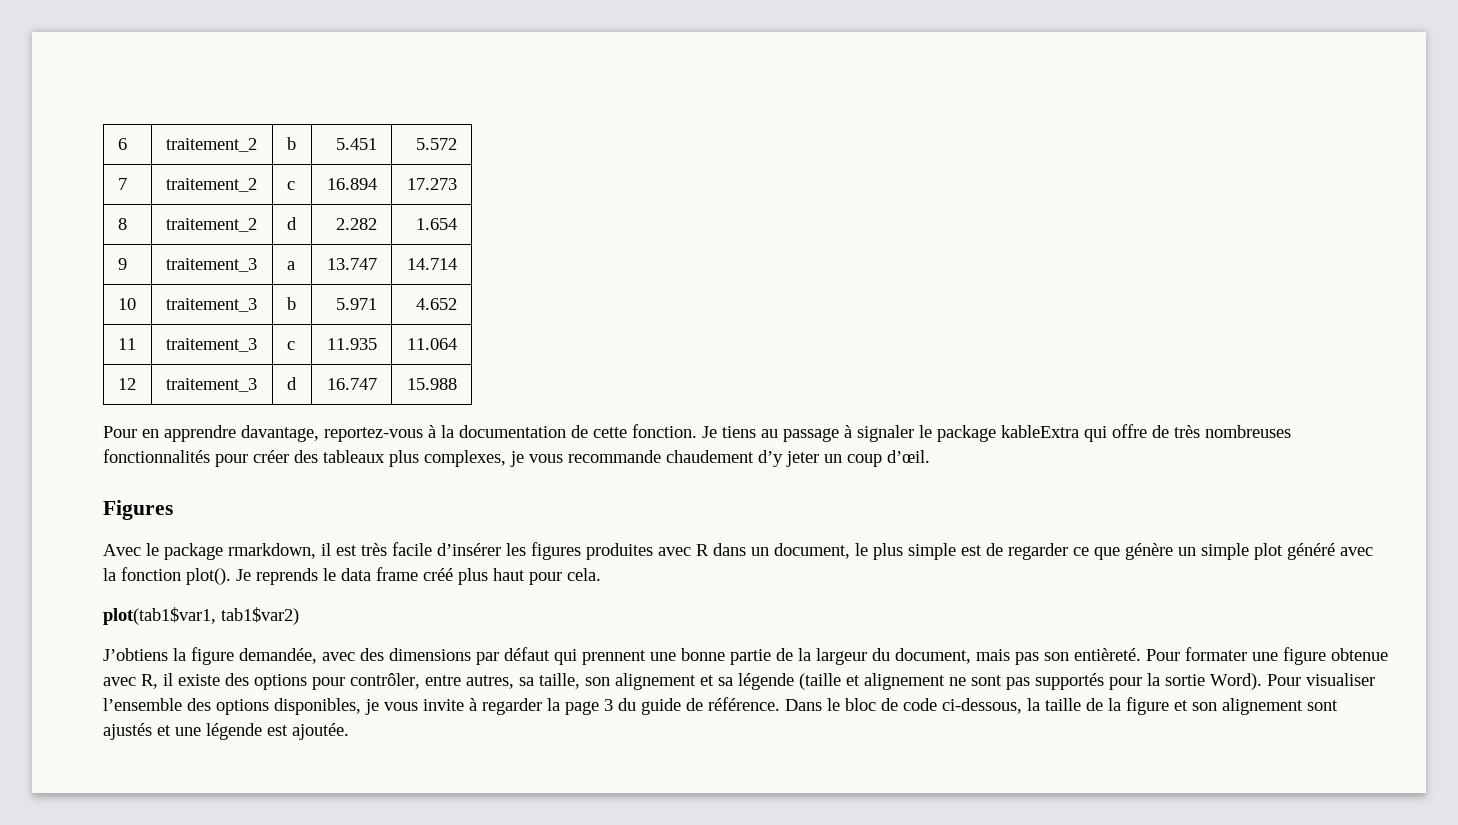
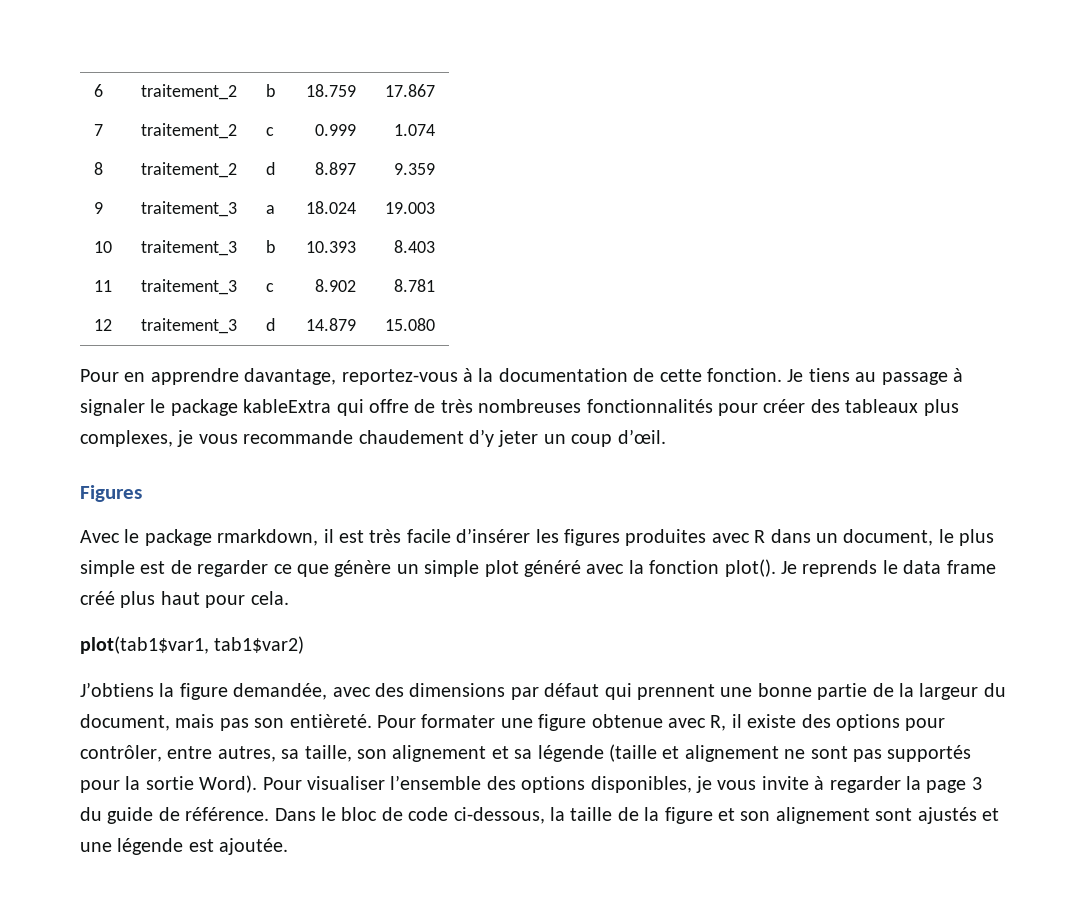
- 6 | traitement_2 | b | 5.451 | 5.572
+ 6 | traitement_2 | b | 18.759 | 17.867
- 7 | traitement_2 | c | 16.894 | 17.273
+ 7 | traitement_2 | c | 0.999 | 1.074
- 8 | traitement_2 | d | 2.282 | 1.654
+ 8 | traitement_2 | d | 8.897 | 9.359
- 9 | traitement_3 | a | 13.747 | 14.714
+ 9 | traitement_3 | a | 18.024 | 19.003
- 10 | traitement_3 | b | 5.971 | 4.652
+ 10 | traitement_3 | b | 10.393 | 8.403
- 11 | traitement_3 | c | 11.935 | 11.064
+ 11 | traitement_3 | c | 8.902 | 8.781
- 12 | traitement_3 | d | 16.747 | 15.988
+ 12 | traitement_3 | d | 14.879 | 15.080

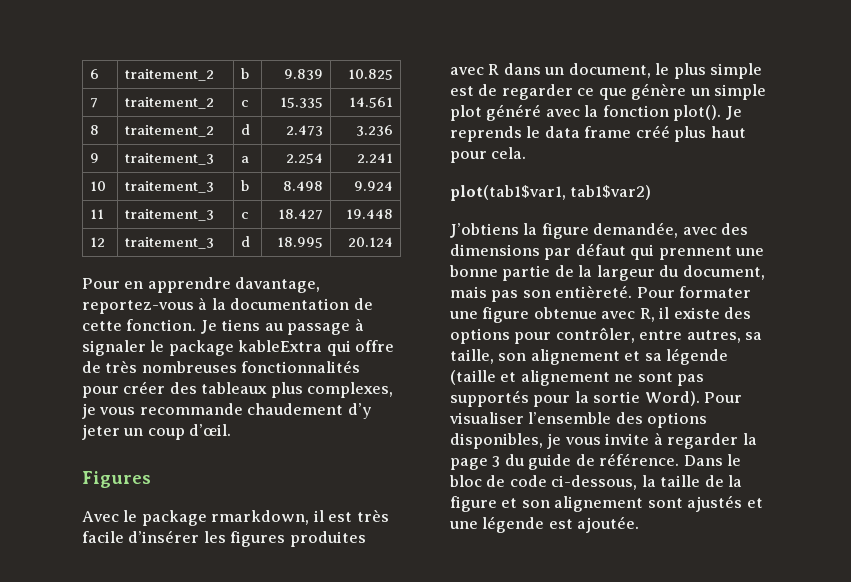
- 6 | traitement_2 | b | 18.759 | 17.867
+ 6 | traitement_2 | b | 9.839 | 10.825
- 7 | traitement_2 | c | 0.999 | 1.074
+ 7 | traitement_2 | c | 15.335 | 14.561
- 8 | traitement_2 | d | 8.897 | 9.359
+ 8 | traitement_2 | d | 2.473 | 3.236
- 9 | traitement_3 | a | 18.024 | 19.003
+ 9 | traitement_3 | a | 2.254 | 2.241
- 10 | traitement_3 | b | 10.393 | 8.403
+ 10 | traitement_3 | b | 8.498 | 9.924
- 11 | traitement_3 | c | 8.902 | 8.781
+ 11 | traitement_3 | c | 18.427 | 19.448
- 12 | traitement_3 | d | 14.879 | 15.080
+ 12 | traitement_3 | d | 18.995 | 20.124

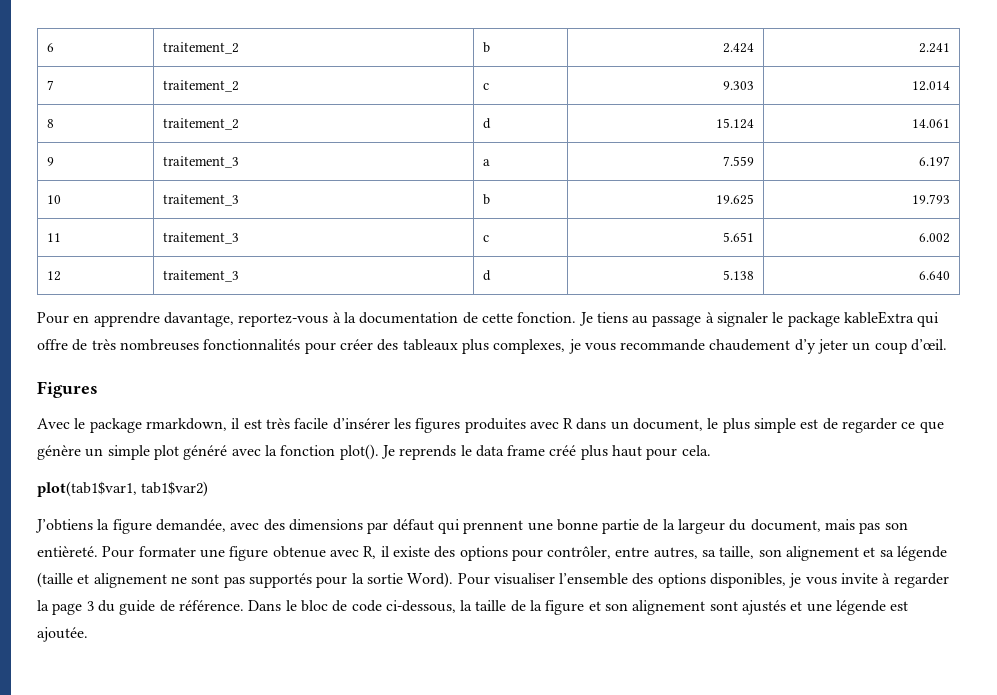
- 6 | traitement_2 | b | 9.839 | 10.825
+ 6 | traitement_2 | b | 2.424 | 2.241
- 7 | traitement_2 | c | 15.335 | 14.561
+ 7 | traitement_2 | c | 9.303 | 12.014
- 8 | traitement_2 | d | 2.473 | 3.236
+ 8 | traitement_2 | d | 15.124 | 14.061
- 9 | traitement_3 | a | 2.254 | 2.241
+ 9 | traitement_3 | a | 7.559 | 6.197
- 10 | traitement_3 | b | 8.498 | 9.924
+ 10 | traitement_3 | b | 19.625 | 19.793
- 11 | traitement_3 | c | 18.427 | 19.448
+ 11 | traitement_3 | c | 5.651 | 6.002
- 12 | traitement_3 | d | 18.995 | 20.124
+ 12 | traitement_3 | d | 5.138 | 6.640

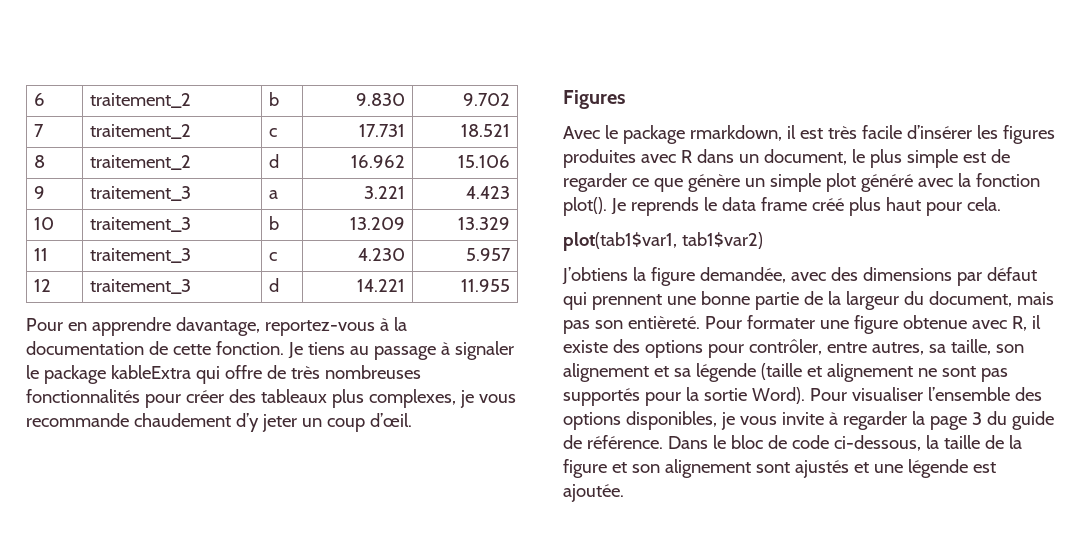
- 6 | traitement_2 | b | 2.424 | 2.241
+ 6 | traitement_2 | b | 9.830 | 9.702
- 7 | traitement_2 | c | 9.303 | 12.014
+ 7 | traitement_2 | c | 17.731 | 18.521
- 8 | traitement_2 | d | 15.124 | 14.061
+ 8 | traitement_2 | d | 16.962 | 15.106
- 9 | traitement_3 | a | 7.559 | 6.197
+ 9 | traitement_3 | a | 3.221 | 4.423
- 10 | traitement_3 | b | 19.625 | 19.793
+ 10 | traitement_3 | b | 13.209 | 13.329
- 11 | traitement_3 | c | 5.651 | 6.002
+ 11 | traitement_3 | c | 4.230 | 5.957
- 12 | traitement_3 | d | 5.138 | 6.640
+ 12 | traitement_3 | d | 14.221 | 11.955

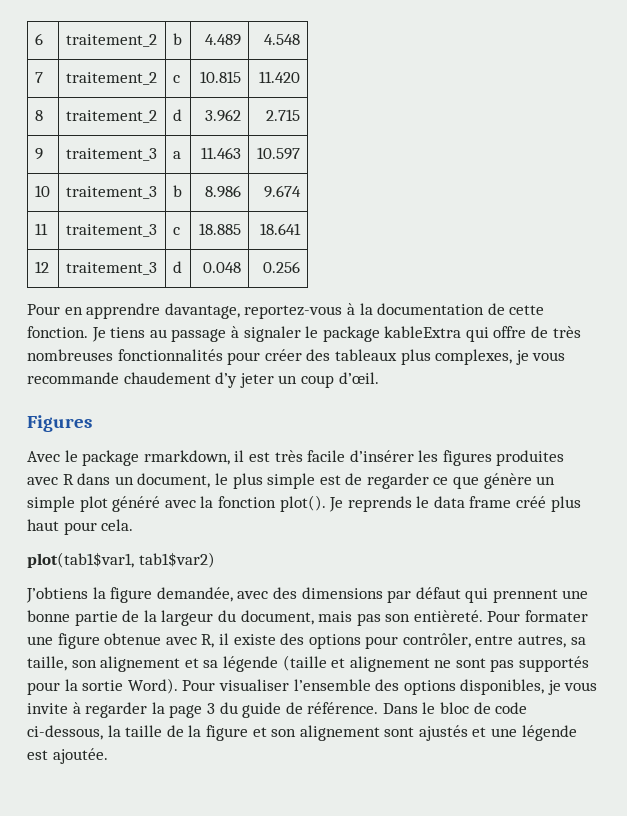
- 6 | traitement_2 | b | 9.830 | 9.702
+ 6 | traitement_2 | b | 4.489 | 4.548
- 7 | traitement_2 | c | 17.731 | 18.521
+ 7 | traitement_2 | c | 10.815 | 11.420
- 8 | traitement_2 | d | 16.962 | 15.106
+ 8 | traitement_2 | d | 3.962 | 2.715
- 9 | traitement_3 | a | 3.221 | 4.423
+ 9 | traitement_3 | a | 11.463 | 10.597
- 10 | traitement_3 | b | 13.209 | 13.329
+ 10 | traitement_3 | b | 8.986 | 9.674
- 11 | traitement_3 | c | 4.230 | 5.957
+ 11 | traitement_3 | c | 18.885 | 18.641
- 12 | traitement_3 | d | 14.221 | 11.955
+ 12 | traitement_3 | d | 0.048 | 0.256

